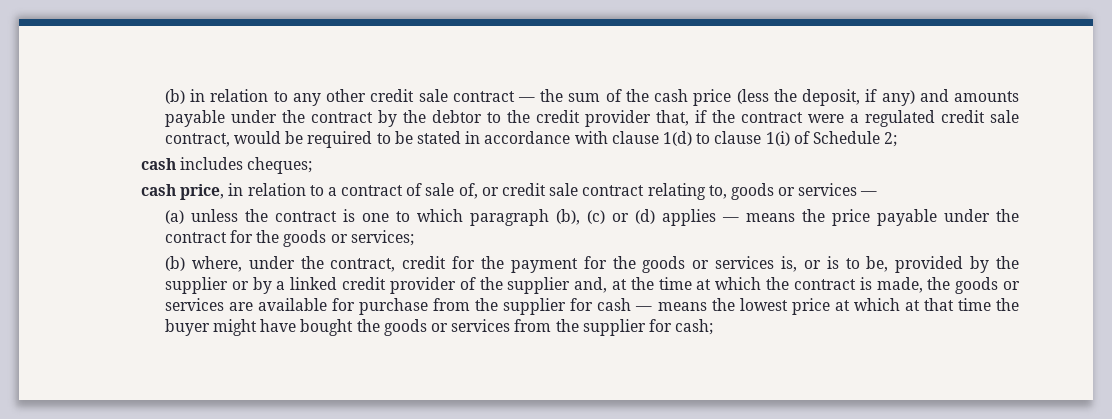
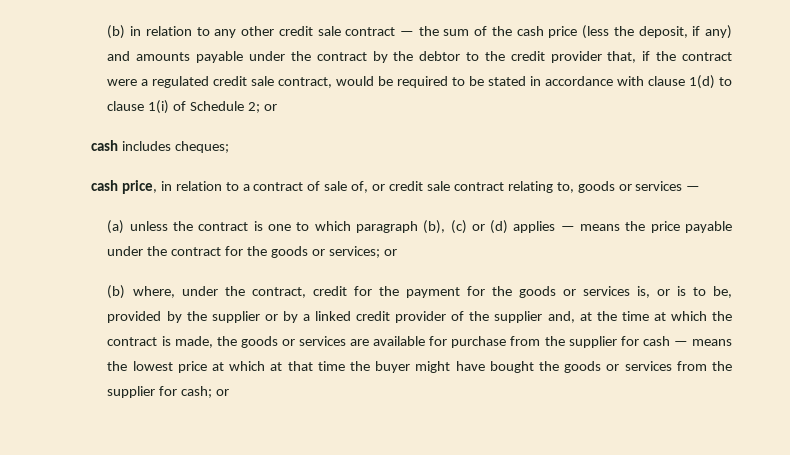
- (b) in relation to any other credit sale contract — the sum of the cash price (less the deposit, if any) and amounts payable under the contract by the debtor to the credit provider that, if the contract were a regulated credit sale contract, would be required to be stated in accordance with clause 1(d) to clause 1(i) of Schedule 2;
+ (b) in relation to any other credit sale contract — the sum of the cash price (less the deposit, if any) and amounts payable under the contract by the debtor to the credit provider that, if the contract were a regulated credit sale contract, would be required to be stated in accordance with clause 1(d) to clause 1(i) of Schedule 2; or
- (a) unless the contract is one to which paragraph (b), (c) or (d) applies — means the price payable under the contract for the goods or services;
+ (a) unless the contract is one to which paragraph (b), (c) or (d) applies — means the price payable under the contract for the goods or services; or
- (b) where, under the contract, credit for the payment for the goods or services is, or is to be, provided by the supplier or by a linked credit provider of the supplier and, at the time at which the contract is made, the goods or services are available for purchase from the supplier for cash — means the lowest price at which at that time the buyer might have bought the goods or services from the supplier for cash;
+ (b) where, under the contract, credit for the payment for the goods or services is, or is to be, provided by the supplier or by a linked credit provider of the supplier and, at the time at which the contract is made, the goods or services are available for purchase from the supplier for cash — means the lowest price at which at that time the buyer might have bought the goods or services from the supplier for cash; or

